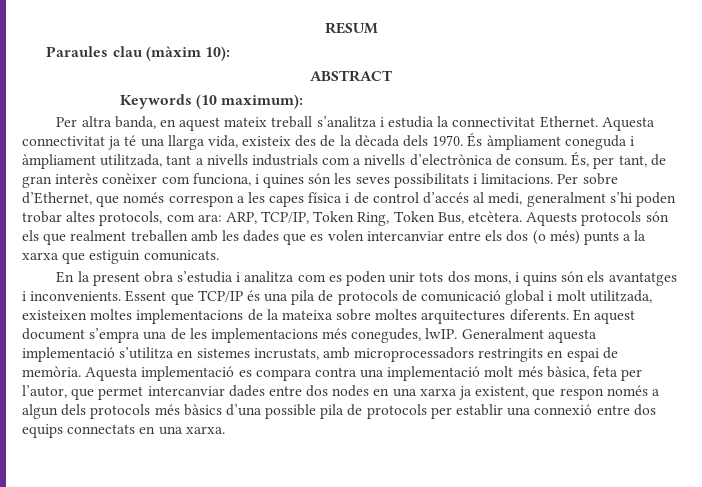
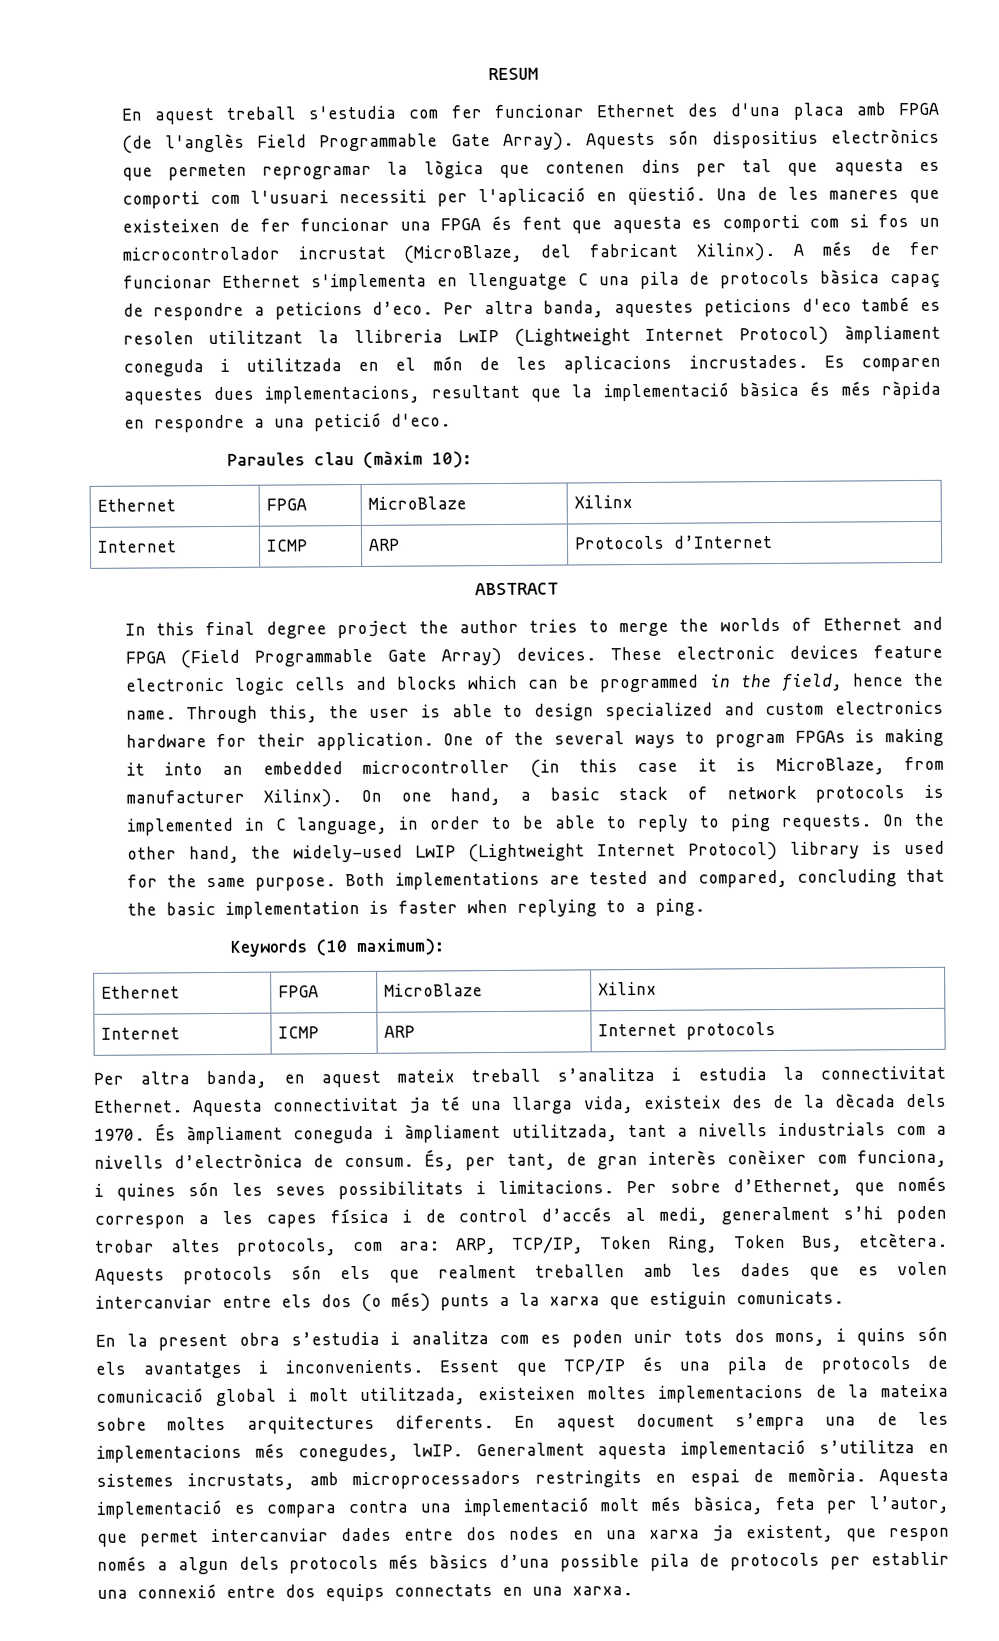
+ En aquest treball s'estudia com fer funcionar Ethernet des d'una placa amb FPGA (de l'anglès Field Programmable Gate Array). Aquests són dispositius electrònics que permeten reprogramar la lògica que contenen dins per tal que aquesta es comporti com l'usuari necessiti per l'aplicació en qüestió. Una de les maneres que existeixen de fer funcionar una FPGA és fent que aquesta es comporti com si fos un microcontrolador incrustat (MicroBlaze, del fabricant Xilinx). A més de fer funcionar Ethernet s'implementa en llenguatge C una pila de protocols bàsica capaç de respondre a peticions d’eco. Per altra banda, aquestes peticions d'eco també es resolen utilitzant la llibreria LwIP (Lightweight Internet Protocol) àmpliament coneguda i utilitzada en el món de les aplicacions incrustades. Es comparen aquestes dues implementacions, resultant que la implementació bàsica és més ràpida en respondre a una petició d'eco.
  Paraules clau (màxim 10):
+ Ethernet | FPGA | MicroBlaze | Xilinx
+ Internet | ICMP | ARP | Protocols d’Internet
  ABSTRACT
+ In this final degree project the author tries to merge the worlds of Ethernet and FPGA (Field Programmable Gate Array) devices. These electronic devices feature electronic logic cells and blocks which can be programmed in the field, hence the name. Through this, the user is able to design specialized and custom electronics hardware for their application. One of the several ways to program FPGAs is making it into an embedded microcontroller (in this case it is MicroBlaze, from manufacturer Xilinx). On one hand, a basic stack of network protocols is implemented in C language, in order to be able to reply to ping requests. On the other hand, the widely-used LwIP (Lightweight Internet Protocol) library is used for the same purpose. Both implementations are tested and compared, concluding that the basic implementation is faster when replying to a ping.
  Keywords (10 maximum):
+ Ethernet | FPGA | MicroBlaze | Xilinx
+ Internet | ICMP | ARP | Internet protocols

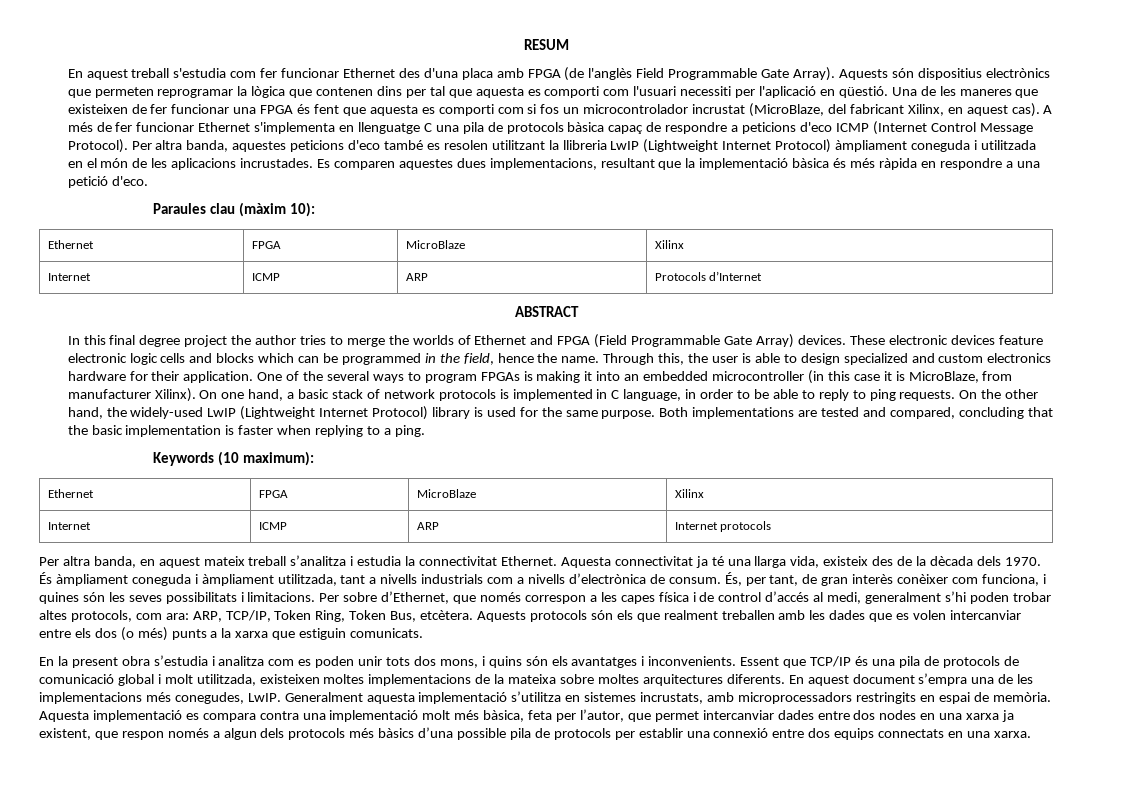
- Una de les maneres que existeixen de fer funcionar una FPGA és fent que aquesta es comporti com si fos un microcontrolador incrustat (MicroBlaze, del fabricant Xilinx).
+ Una de les maneres que existeixen de fer funcionar una FPGA és fent que aquesta es comporti com si fos un microcontrolador incrustat (MicroBlaze, del fabricant Xilinx, en aquest cas).
- A més de fer funcionar Ethernet s'implementa en llenguatge C una pila de protocols bàsica capaç de respondre a peticions d’eco.
+ A més de fer funcionar Ethernet s'implementa en llenguatge C una pila de protocols bàsica capaç de respondre a peticions d'eco ICMP (Internet Control Message Protocol).
- En aquest document s’empra una de les implementacions més conegudes, lwIP.
+ En aquest document s’empra una de les implementacions més conegudes, LwIP.

